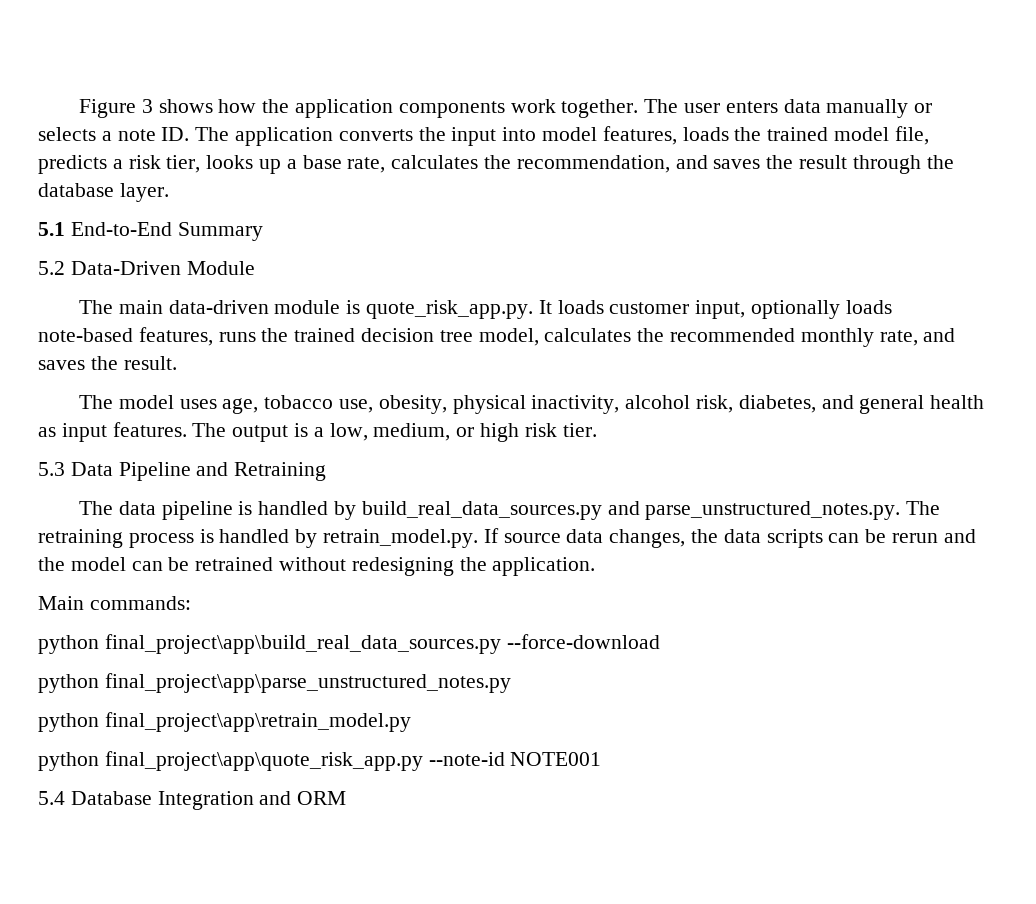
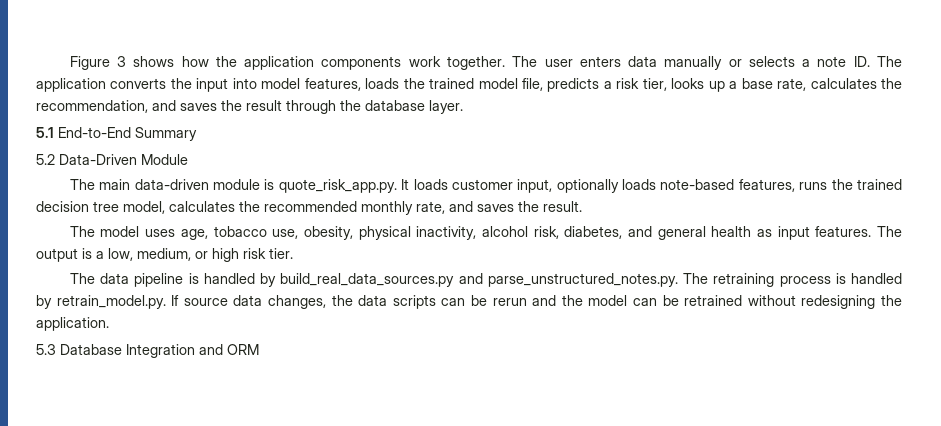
- 5.3 Data Pipeline and Retraining
- Main commands:
- python final_project\app\build_real_data_sources.py --force-download
- python final_project\app\parse_unstructured_notes.py
- python final_project\app\retrain_model.py
- python final_project\app\quote_risk_app.py --note-id NOTE001
- 5.4 Database Integration and ORM
+ 5.3 Database Integration and ORM

